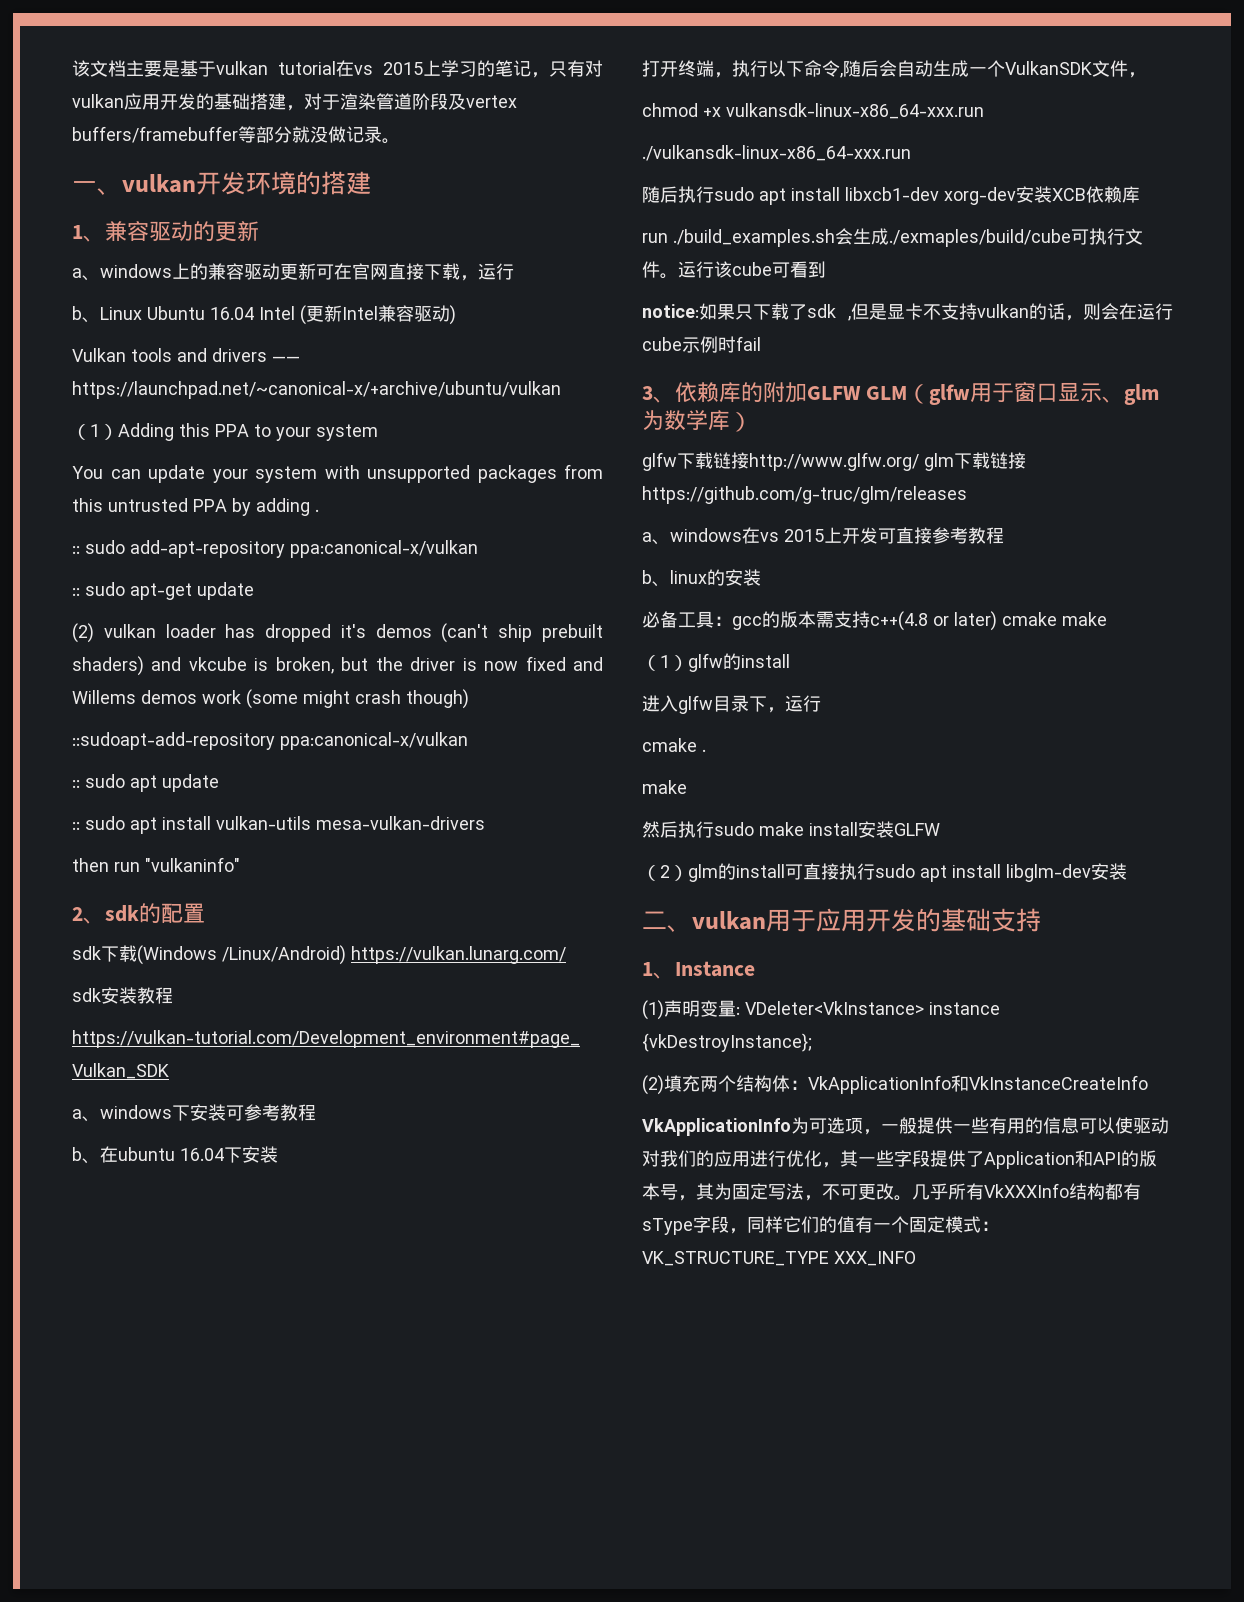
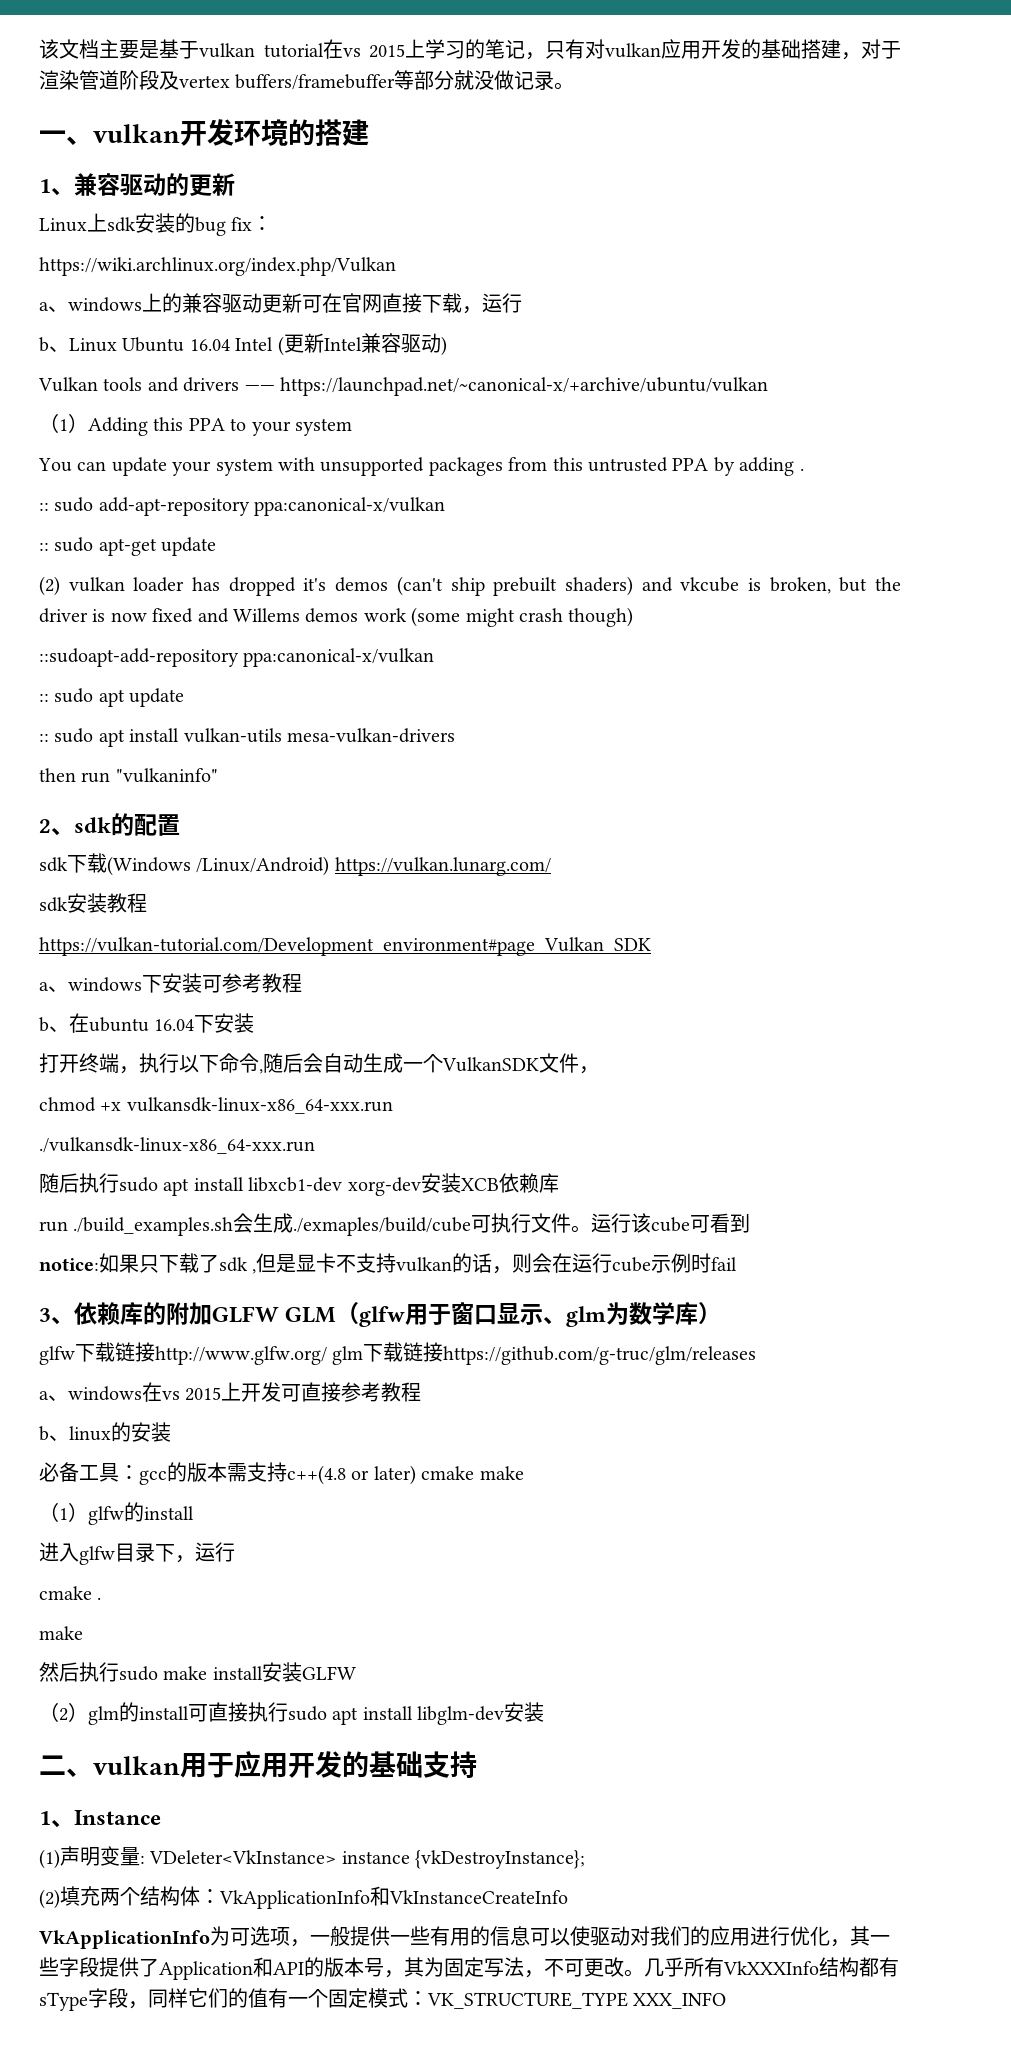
+ Linux上sdk安装的bug fix：
+ https://wiki.archlinux.org/index.php/Vulkan

